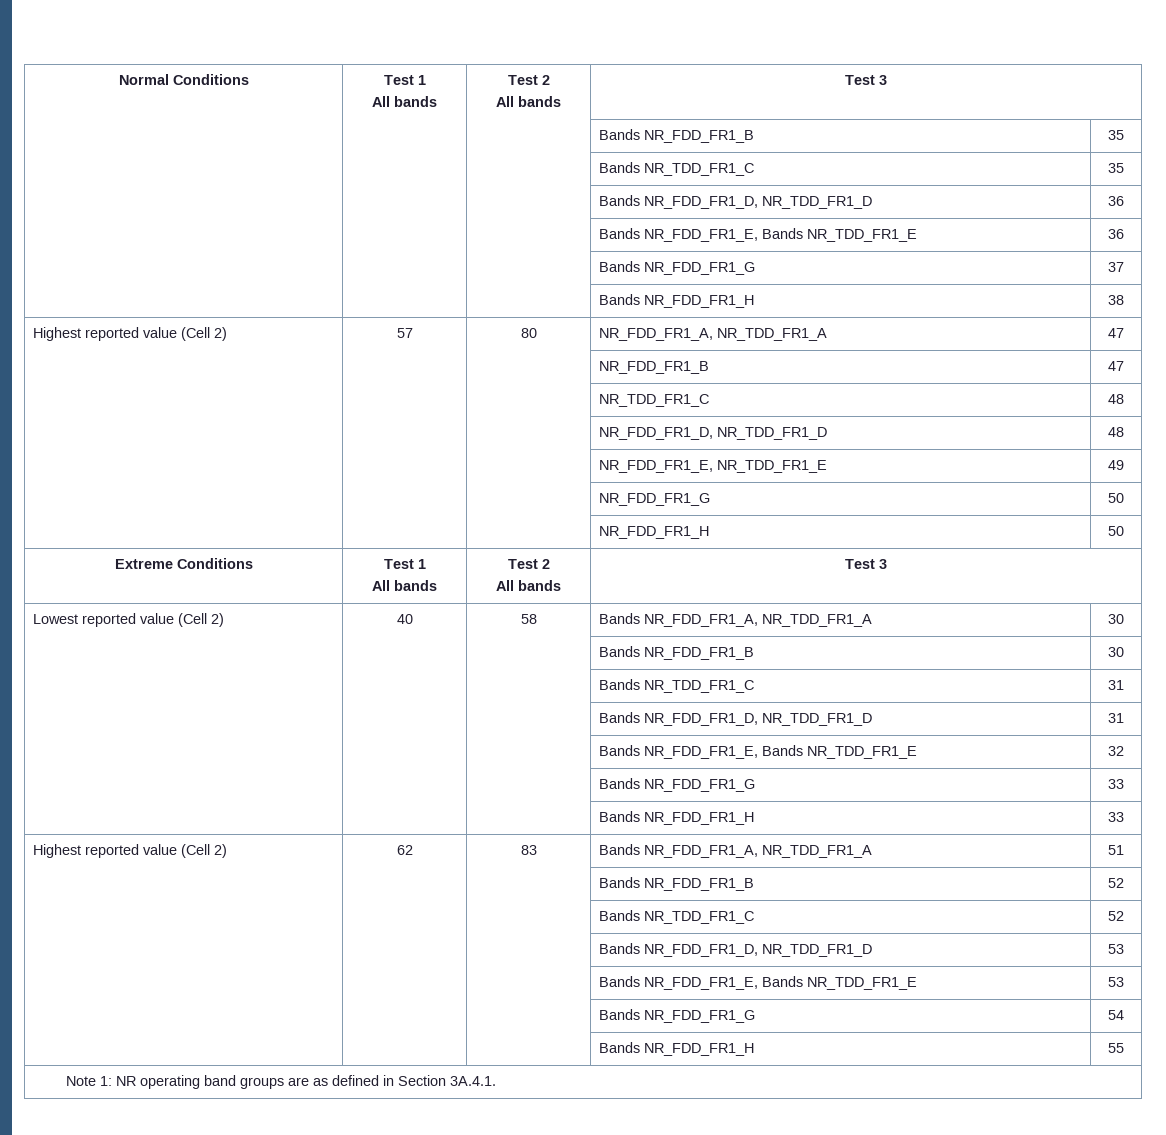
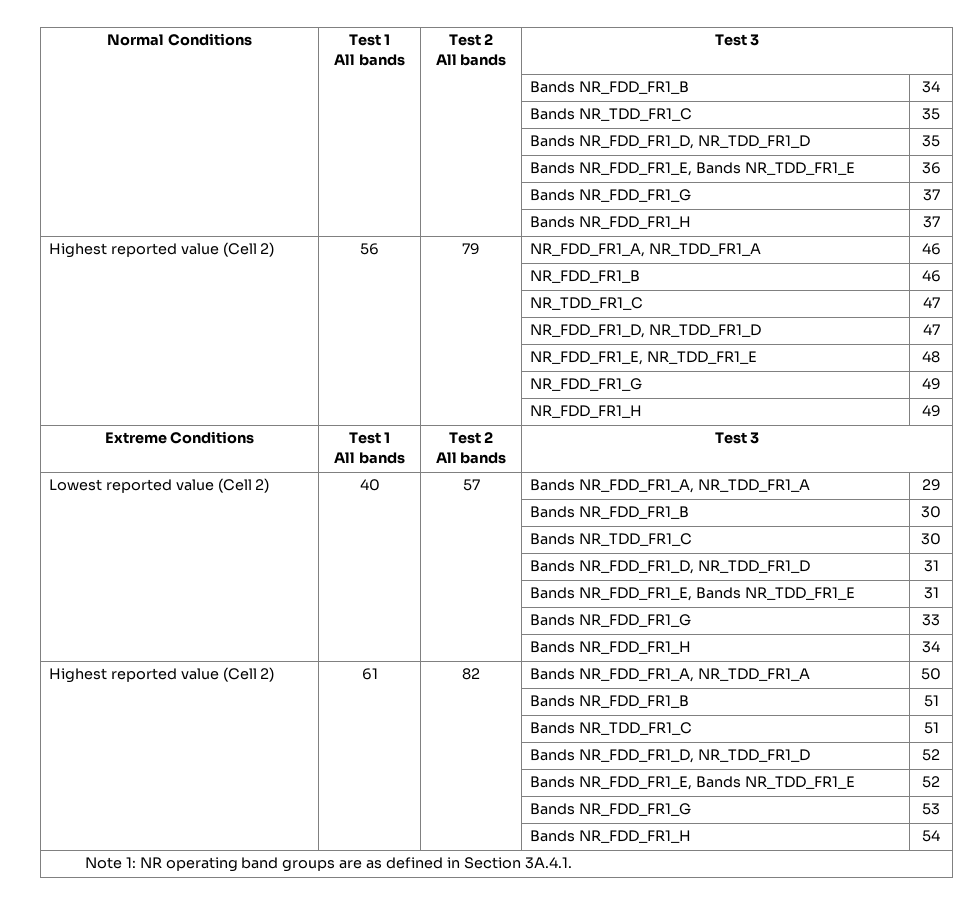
- | | | Bands NR_FDD_FR1_B | 35
+ | | | Bands NR_FDD_FR1_B | 34
- | | | Bands NR_FDD_FR1_D, NR_TDD_FR1_D | 36
+ | | | Bands NR_FDD_FR1_D, NR_TDD_FR1_D | 35
- | | | Bands NR_FDD_FR1_H | 38
- Highest reported value (Cell 2) | 57 | 80 | NR_FDD_FR1_A, NR_TDD_FR1_A | 47
- | | | NR_FDD_FR1_B | 47
- | | | NR_TDD_FR1_C | 48
- | | | NR_FDD_FR1_D, NR_TDD_FR1_D | 48
+ | | | Bands NR_FDD_FR1_H | 37
+ Highest reported value (Cell 2) | 56 | 79 | NR_FDD_FR1_A, NR_TDD_FR1_A | 46
+ | | | NR_FDD_FR1_B | 46
+ | | | NR_TDD_FR1_C | 47
+ | | | NR_FDD_FR1_D, NR_TDD_FR1_D | 47
- | | | NR_FDD_FR1_E, NR_TDD_FR1_E | 49
- | | | NR_FDD_FR1_G | 50
- | | | NR_FDD_FR1_H | 50
+ | | | NR_FDD_FR1_E, NR_TDD_FR1_E | 48
+ | | | NR_FDD_FR1_G | 49
+ | | | NR_FDD_FR1_H | 49
- Lowest reported value (Cell 2) | 40 | 58 | Bands NR_FDD_FR1_A, NR_TDD_FR1_A | 30
+ Lowest reported value (Cell 2) | 40 | 57 | Bands NR_FDD_FR1_A, NR_TDD_FR1_A | 29
- | | | Bands NR_TDD_FR1_C | 31
+ | | | Bands NR_TDD_FR1_C | 30
- | | | Bands NR_FDD_FR1_E, Bands NR_TDD_FR1_E | 32
+ | | | Bands NR_FDD_FR1_E, Bands NR_TDD_FR1_E | 31
- | | | Bands NR_FDD_FR1_H | 33
- Highest reported value (Cell 2) | 62 | 83 | Bands NR_FDD_FR1_A, NR_TDD_FR1_A | 51
- | | | Bands NR_FDD_FR1_B | 52
- | | | Bands NR_TDD_FR1_C | 52
- | | | Bands NR_FDD_FR1_D, NR_TDD_FR1_D | 53
- | | | Bands NR_FDD_FR1_E, Bands NR_TDD_FR1_E | 53
- | | | Bands NR_FDD_FR1_G | 54
- | | | Bands NR_FDD_FR1_H | 55
+ | | | Bands NR_FDD_FR1_H | 34
+ Highest reported value (Cell 2) | 61 | 82 | Bands NR_FDD_FR1_A, NR_TDD_FR1_A | 50
+ | | | Bands NR_FDD_FR1_B | 51
+ | | | Bands NR_TDD_FR1_C | 51
+ | | | Bands NR_FDD_FR1_D, NR_TDD_FR1_D | 52
+ | | | Bands NR_FDD_FR1_E, Bands NR_TDD_FR1_E | 52
+ | | | Bands NR_FDD_FR1_G | 53
+ | | | Bands NR_FDD_FR1_H | 54

